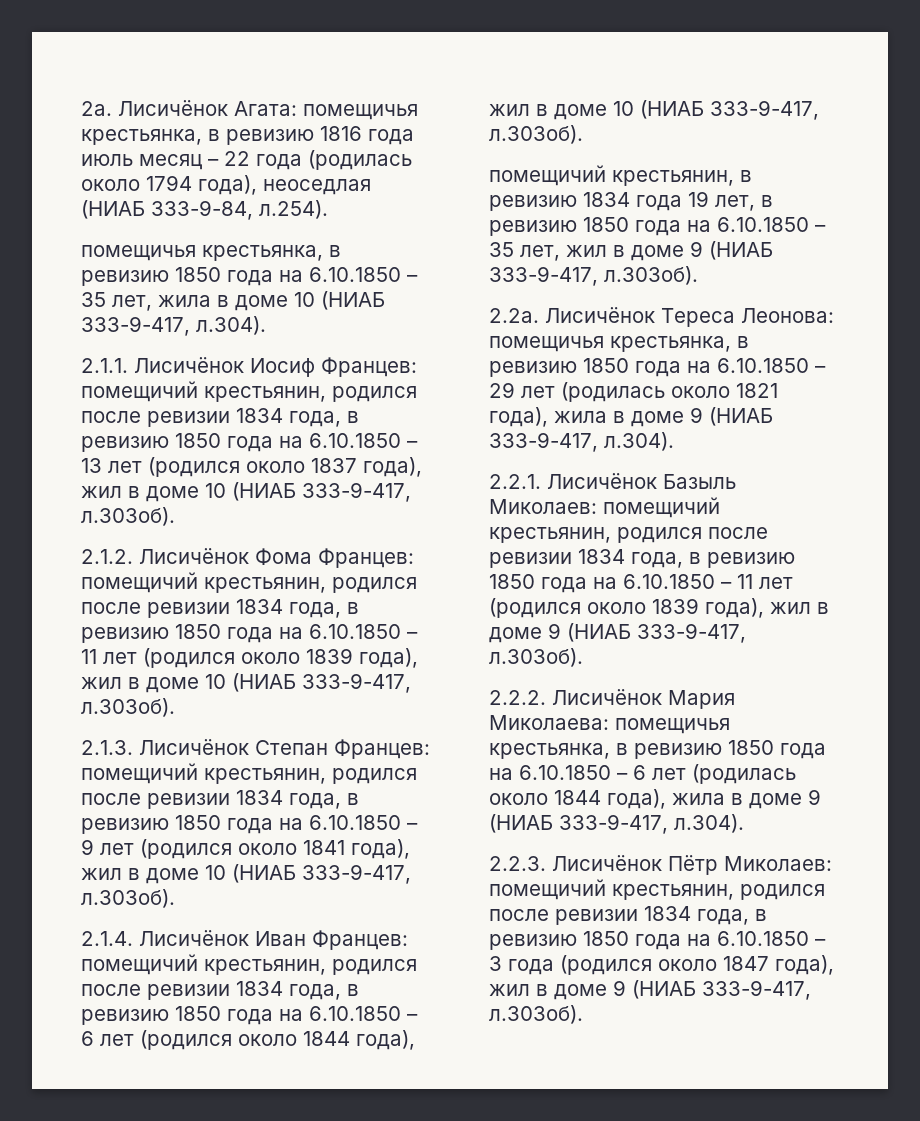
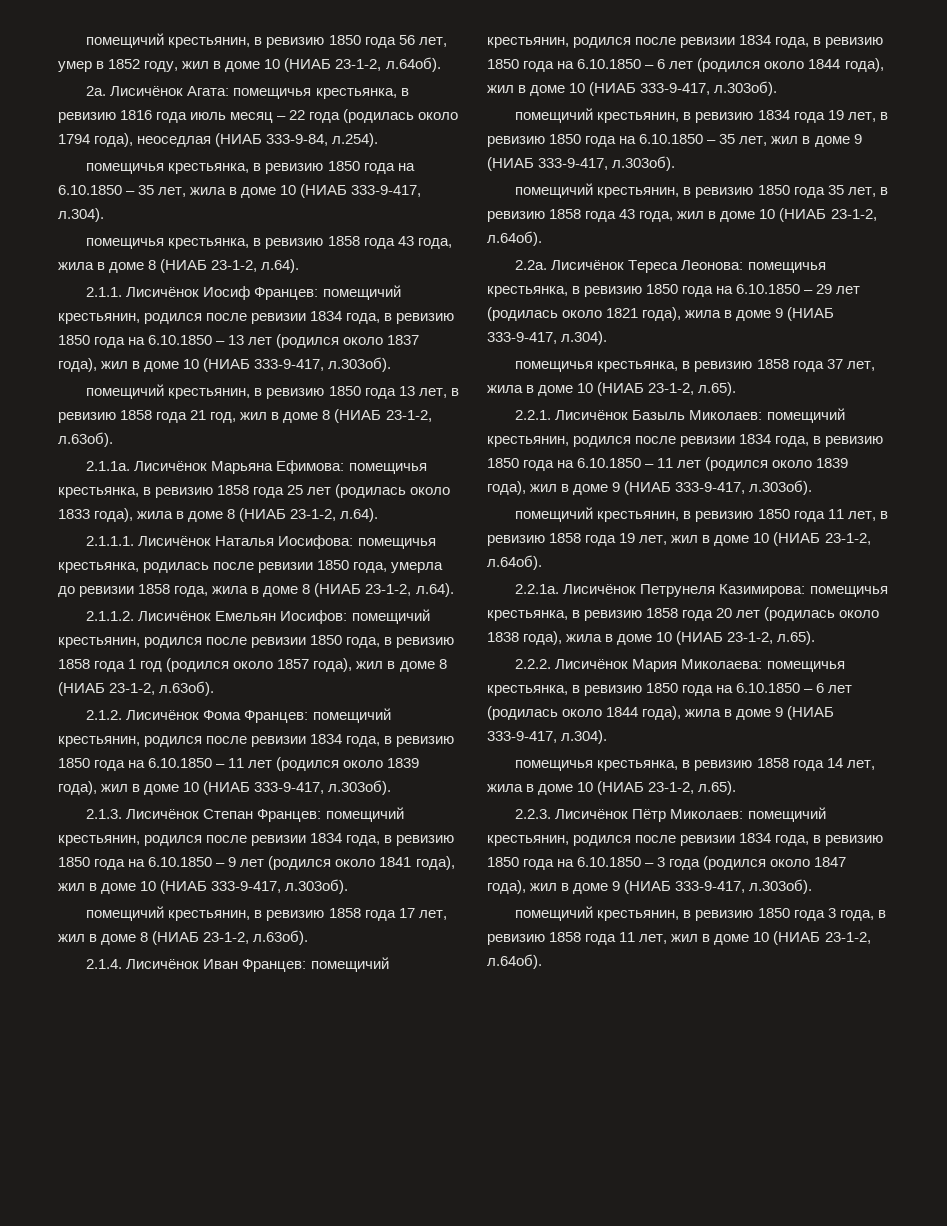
+ помещичий крестьянин, в ревизию 1850 года 56 лет, умер в 1852 году, жил в доме 10 (НИАБ 23-1-2, л.64об).
+ помещичья крестьянка, в ревизию 1858 года 43 года, жила в доме 8 (НИАБ 23-1-2, л.64).
+ помещичий крестьянин, в ревизию 1850 года 13 лет, в ревизию 1858 года 21 год, жил в доме 8 (НИАБ 23-1-2, л.63об).
+ 2.1.1а. Лисичёнок Марьяна Ефимова: помещичья крестьянка, в ревизию 1858 года 25 лет (родилась около 1833 года), жила в доме 8 (НИАБ 23-1-2, л.64).
+ 2.1.1.1. Лисичёнок Наталья Иосифова: помещичья крестьянка, родилась после ревизии 1850 года, умерла до ревизии 1858 года, жила в доме 8 (НИАБ 23-1-2, л.64).
+ 2.1.1.2. Лисичёнок Емельян Иосифов: помещичий крестьянин, родился после ревизии 1850 года, в ревизию 1858 года 1 год (родился около 1857 года), жил в доме 8 (НИАБ 23-1-2, л.63об).
+ помещичий крестьянин, в ревизию 1858 года 17 лет, жил в доме 8 (НИАБ 23-1-2, л.63об).
+ помещичий крестьянин, в ревизию 1850 года 35 лет, в ревизию 1858 года 43 года, жил в доме 10 (НИАБ 23-1-2, л.64об).
+ помещичья крестьянка, в ревизию 1858 года 37 лет, жила в доме 10 (НИАБ 23-1-2, л.65).
+ помещичий крестьянин, в ревизию 1850 года 11 лет, в ревизию 1858 года 19 лет, жил в доме 10 (НИАБ 23-1-2, л.64об).
+ 2.2.1а. Лисичёнок Петрунеля Казимирова: помещичья крестьянка, в ревизию 1858 года 20 лет (родилась около 1838 года), жила в доме 10 (НИАБ 23-1-2, л.65).
+ помещичья крестьянка, в ревизию 1858 года 14 лет, жила в доме 10 (НИАБ 23-1-2, л.65).
+ помещичий крестьянин, в ревизию 1850 года 3 года, в ревизию 1858 года 11 лет, жил в доме 10 (НИАБ 23-1-2, л.64об).

